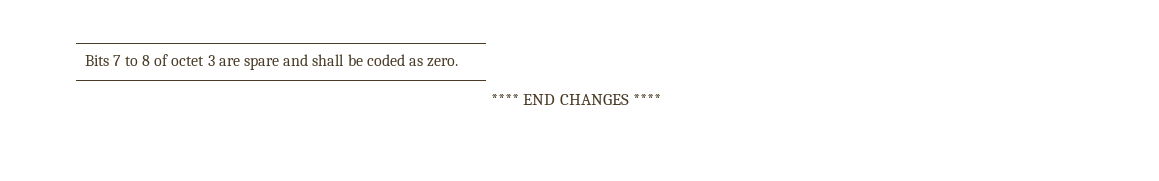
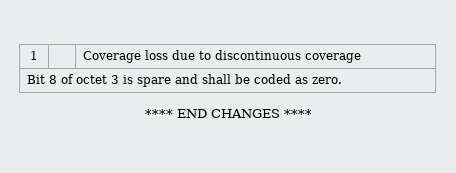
- Bits 7 to 8 of octet 3 are spare and shall be coded as zero.
+ 1 | | Coverage loss due to discontinuous coverage
+ Bit 8 of octet 3 is spare and shall be coded as zero.

